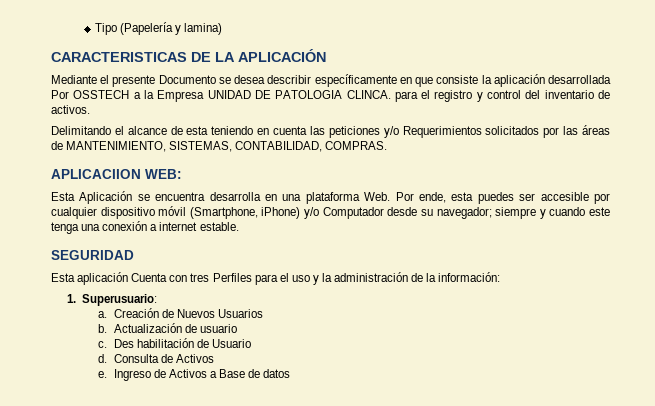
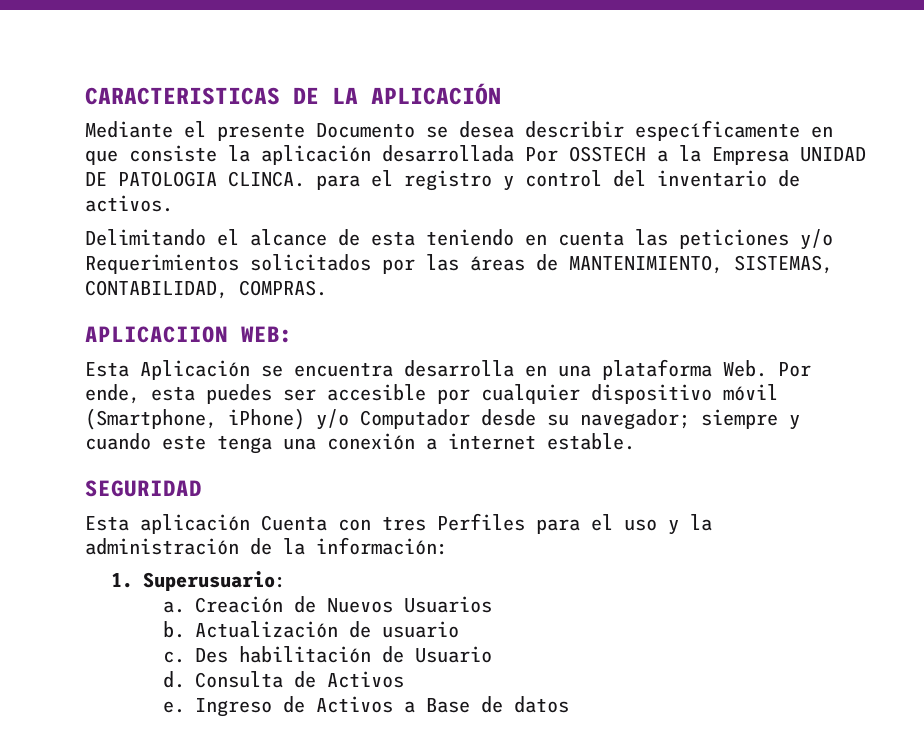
- Tipo (Papelería y lamina)

